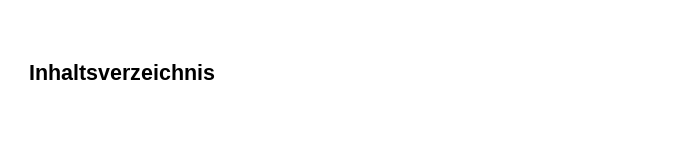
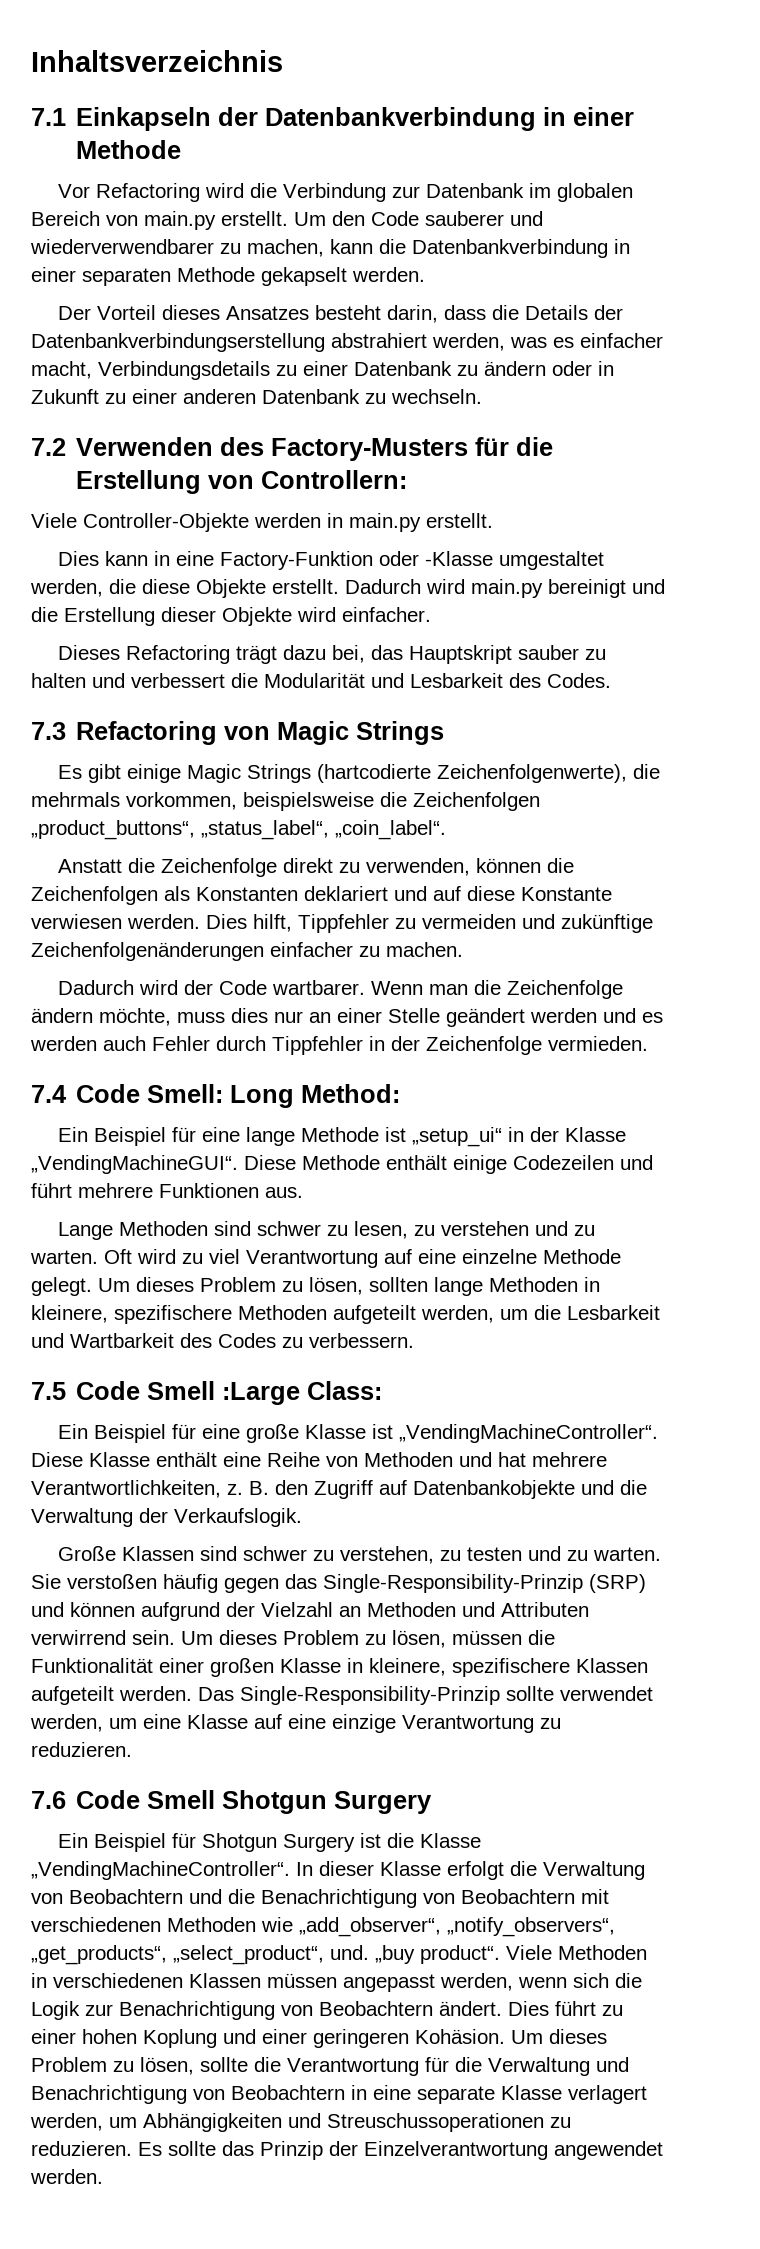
+ 7.1 Einkapseln der Datenbankverbindung in einer Methode
+ Vor Refactoring wird die Verbindung zur Datenbank im globalen Bereich von main.py erstellt. Um den Code sauberer und wiederverwendbarer zu machen, kann die Datenbankverbindung in einer separaten Methode gekapselt werden.
+ Der Vorteil dieses Ansatzes besteht darin, dass die Details der Datenbankverbindungserstellung abstrahiert werden, was es einfacher macht, Verbindungsdetails zu einer Datenbank zu ändern oder in Zukunft zu einer anderen Datenbank zu wechseln.
+ 7.2 Verwenden des Factory-Musters für die Erstellung von Controllern:
+ Viele Controller-Objekte werden in main.py erstellt.
+ Dies kann in eine Factory-Funktion oder -Klasse umgestaltet werden, die diese Objekte erstellt. Dadurch wird main.py bereinigt und die Erstellung dieser Objekte wird einfacher.
+ Dieses Refactoring trägt dazu bei, das Hauptskript sauber zu halten und verbessert die Modularität und Lesbarkeit des Codes.
+ 7.3 Refactoring von Magic Strings
+ Es gibt einige Magic Strings (hartcodierte Zeichenfolgenwerte), die mehrmals vorkommen, beispielsweise die Zeichenfolgen „product_buttons“, „status_label“, „coin_label“.
+ Anstatt die Zeichenfolge direkt zu verwenden, können die Zeichenfolgen als Konstanten deklariert und auf diese Konstante verwiesen werden. Dies hilft, Tippfehler zu vermeiden und zukünftige Zeichenfolgenänderungen einfacher zu machen.
+ Dadurch wird der Code wartbarer. Wenn man die Zeichenfolge ändern möchte, muss dies nur an einer Stelle geändert werden und es werden auch Fehler durch Tippfehler in der Zeichenfolge vermieden.
+ 7.4 Code Smell: Long Method:
+ Ein Beispiel für eine lange Methode ist „setup_ui“ in der Klasse „VendingMachineGUI“. Diese Methode enthält einige Codezeilen und führt mehrere Funktionen aus.
+ Lange Methoden sind schwer zu lesen, zu verstehen und zu warten. Oft wird zu viel Verantwortung auf eine einzelne Methode gelegt. Um dieses Problem zu lösen, sollten lange Methoden in kleinere, spezifischere Methoden aufgeteilt werden, um die Lesbarkeit und Wartbarkeit des Codes zu verbessern.
+ 7.5 Code Smell :Large Class:
+ Ein Beispiel für eine große Klasse ist „VendingMachineController“. Diese Klasse enthält eine Reihe von Methoden und hat mehrere Verantwortlichkeiten, z. B. den Zugriff auf Datenbankobjekte und die Verwaltung der Verkaufslogik.
+ Große Klassen sind schwer zu verstehen, zu testen und zu warten. Sie verstoßen häufig gegen das Single-Responsibility-Prinzip (SRP) und können aufgrund der Vielzahl an Methoden und Attributen verwirrend sein. Um dieses Problem zu lösen, müssen die Funktionalität einer großen Klasse in kleinere, spezifischere Klassen aufgeteilt werden. Das Single-Responsibility-Prinzip sollte verwendet werden, um eine Klasse auf eine einzige Verantwortung zu reduzieren.
+ 7.6 Code Smell Shotgun Surgery
+ Ein Beispiel für Shotgun Surgery ist die Klasse „VendingMachineController“. In dieser Klasse erfolgt die Verwaltung von Beobachtern und die Benachrichtigung von Beobachtern mit verschiedenen Methoden wie „add_observer“, „notify_observers“, „get_products“, „select_product“, und. „buy product“. Viele Methoden in verschiedenen Klassen müssen angepasst werden, wenn sich die Logik zur Benachrichtigung von Beobachtern ändert. Dies führt zu einer hohen Koplung und einer geringeren Kohäsion. Um dieses Problem zu lösen, sollte die Verantwortung für die Verwaltung und Benachrichtigung von Beobachtern in eine separate Klasse verlagert werden, um Abhängigkeiten und Streuschussoperationen zu reduzieren. Es sollte das Prinzip der Einzelverantwortung angewendet werden.

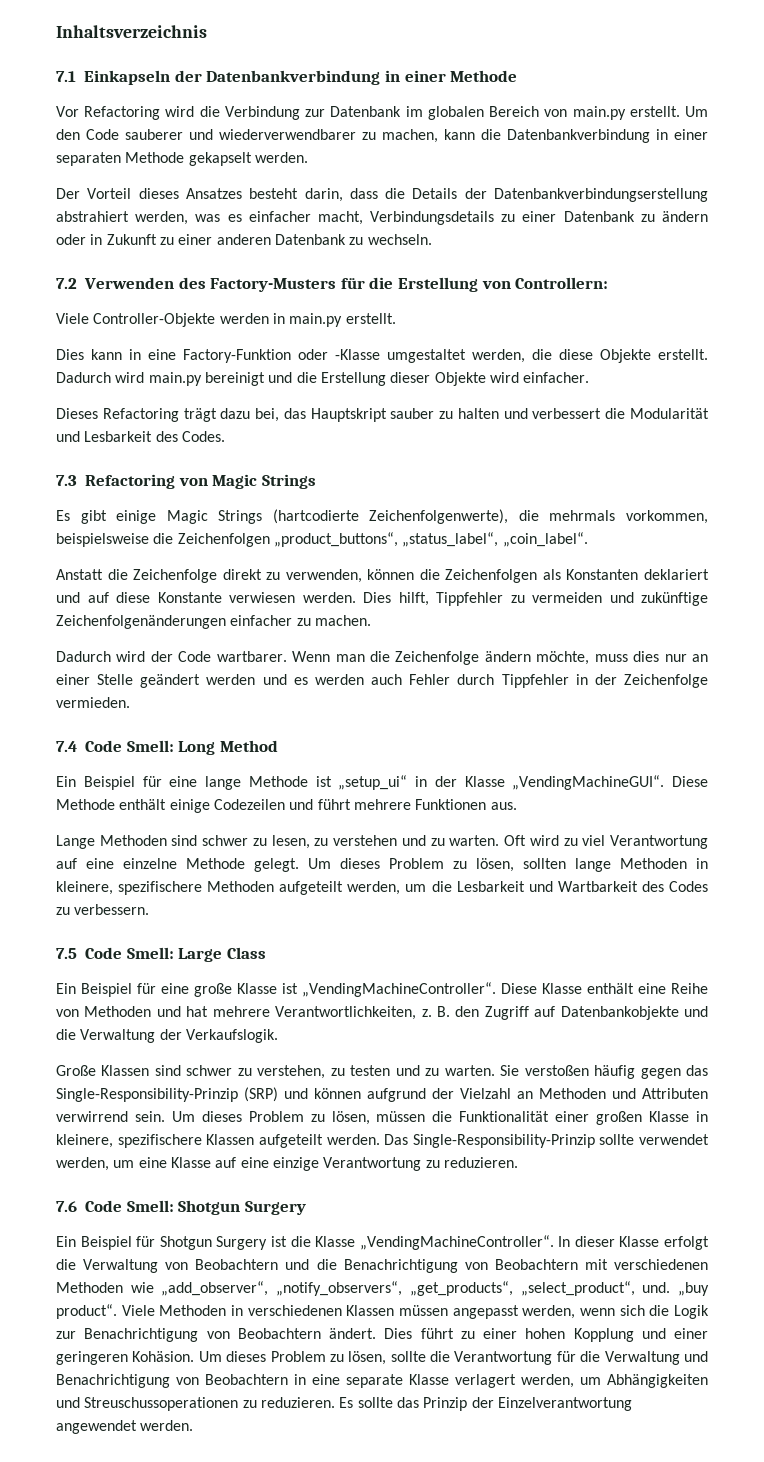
- 7.4 Code Smell: Long Method:
+ 7.4 Code Smell: Long Method
- 7.5 Code Smell :Large Class:
+ 7.5 Code Smell: Large Class
- 7.6 Code Smell Shotgun Surgery
+ 7.6 Code Smell: Shotgun Surgery
- Dies führt zu einer hohen Koplung und einer geringeren Kohäsion.
+ Dies führt zu einer hohen Kopplung und einer geringeren Kohäsion.

